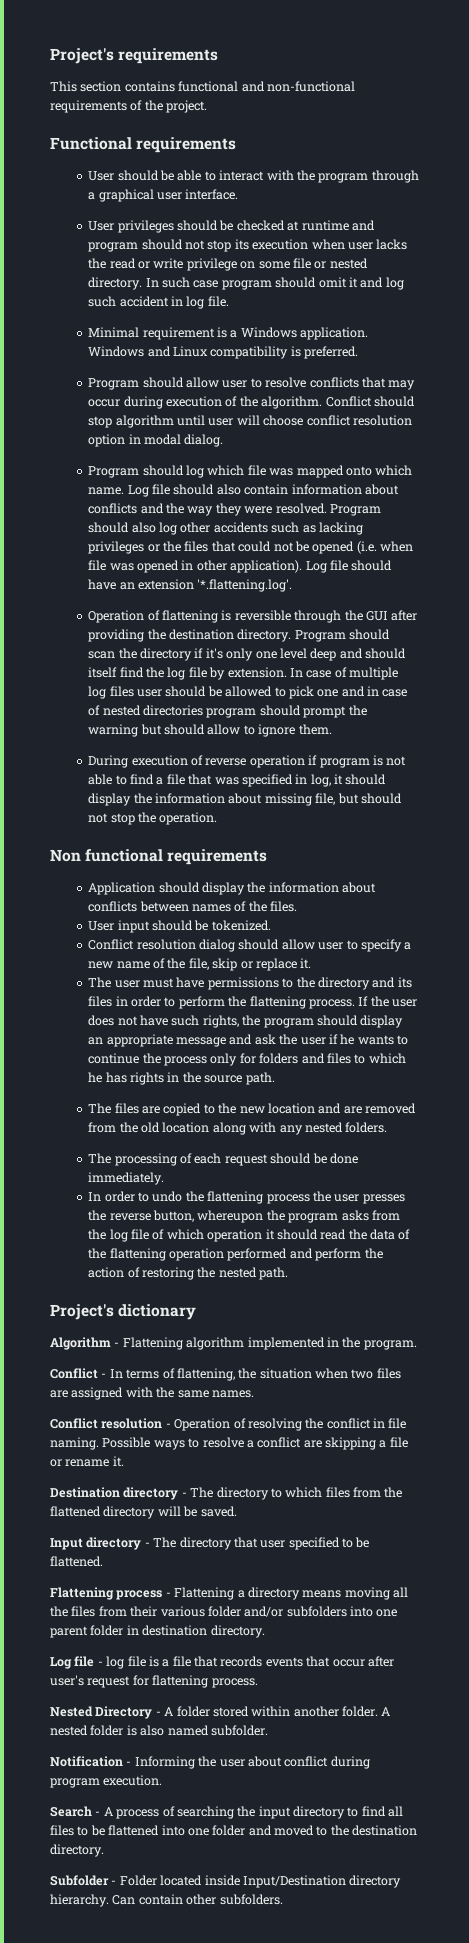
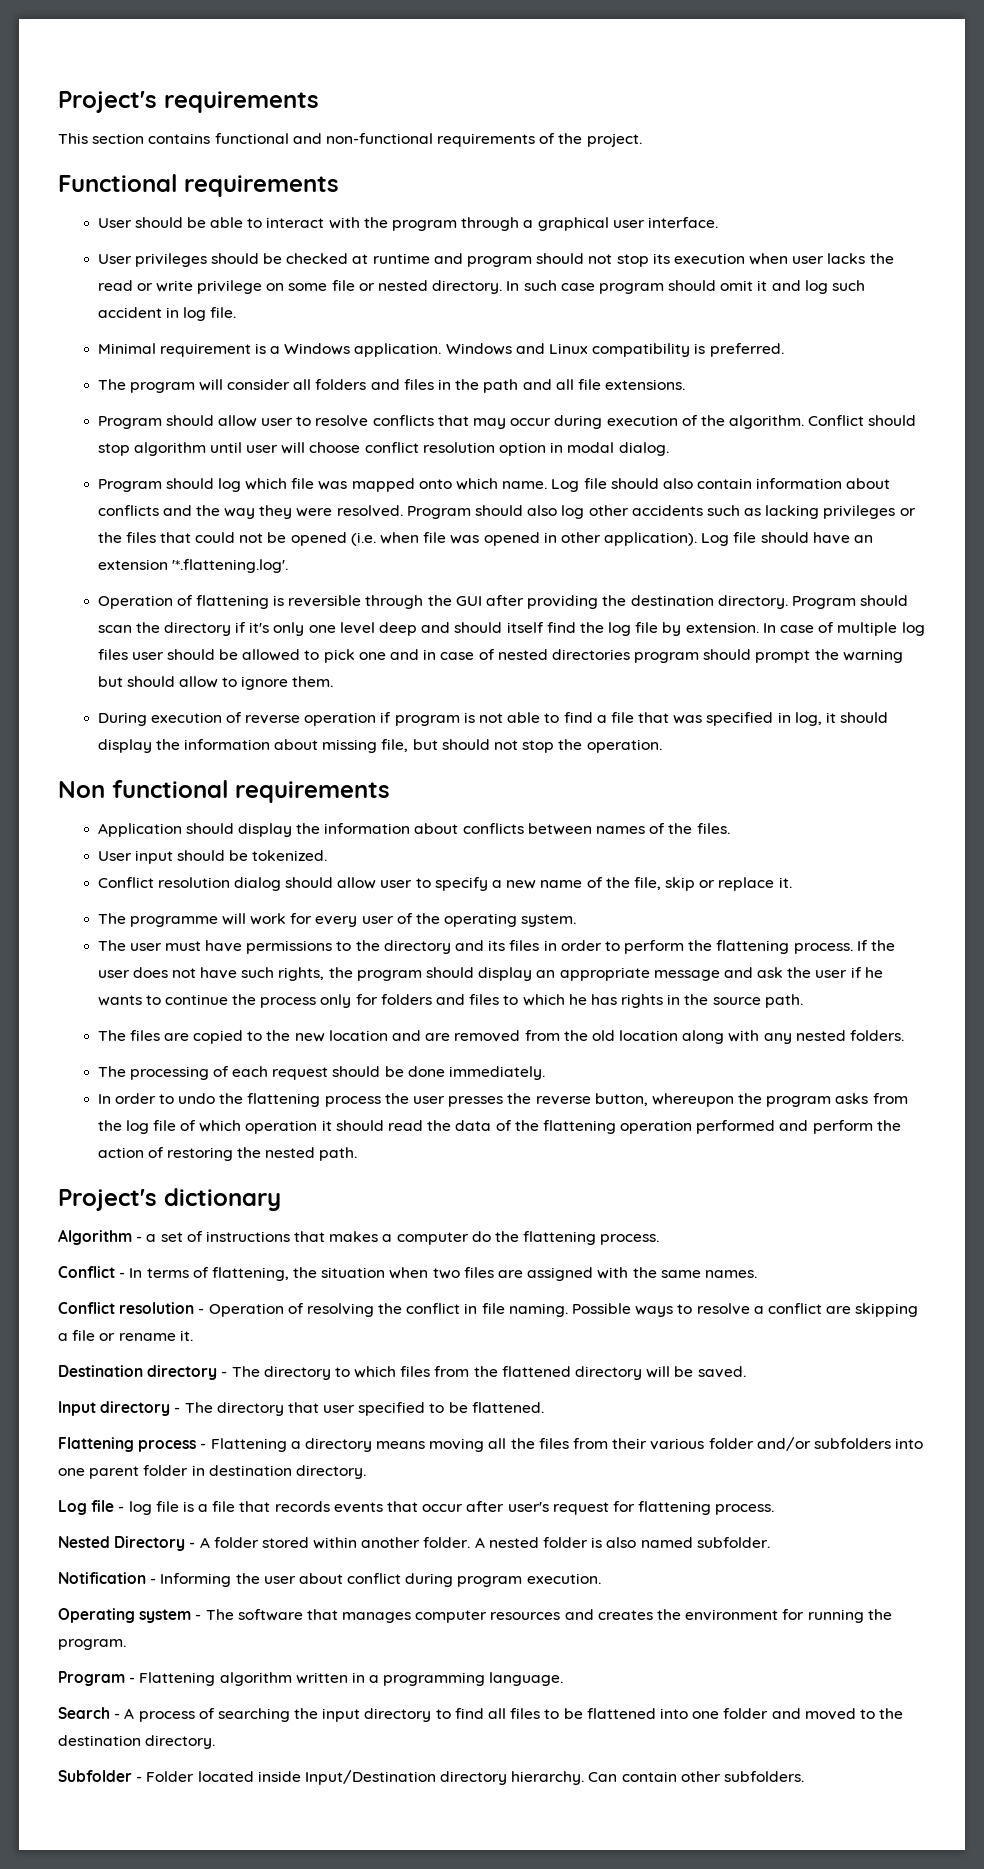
+ The program will consider all folders and files in the path and all file extensions.
+ The programme will work for every user of the operating system.
- Algorithm - Flattening algorithm implemented in the program.
+ Algorithm - a set of instructions that makes a computer do the flattening process.
+ Operating system - The software that manages computer resources and creates the environment for running the program.
+ Program - Flattening algorithm written in a programming language.

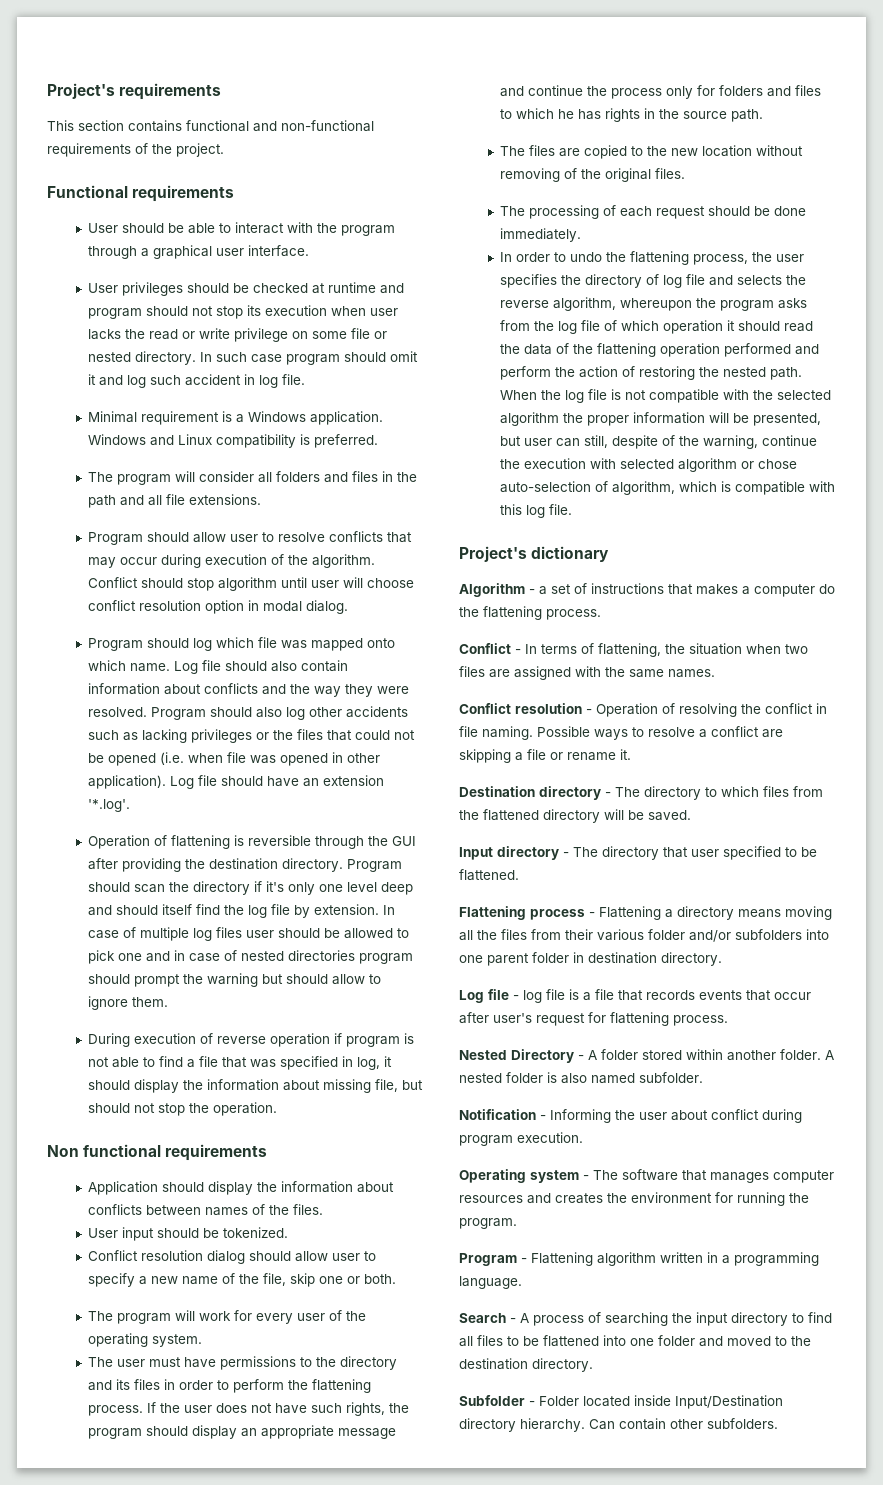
- Log file should have an extension '*.flattening.log'.
+ Log file should have an extension '*.log'.
- Conflict resolution dialog should allow user to specify a new name of the file, skip or replace it.
- The programme will work for every user of the operating system.
+ Conflict resolution dialog should allow user to specify a new name of the file, skip one or both.
+ The program will work for every user of the operating system.
- If the user does not have such rights, the program should display an appropriate message and ask the user if he wants to continue the process only for folders and files to which he has rights in the source path.
+ If the user does not have such rights, the program should display an appropriate message and continue the process only for folders and files to which he has rights in the source path.
- The files are copied to the new location and are removed from the old location along with any nested folders.
+ The files are copied to the new location without removing of the original files.
- In order to undo the flattening process the user presses the reverse button, whereupon the program asks from the log file of which operation it should read the data of the flattening operation performed and perform the action of restoring the nested path.
+ In order to undo the flattening process, the user specifies the directory of log file and selects the reverse algorithm, whereupon the program asks from the log file of which operation it should read the data of the flattening operation performed and perform the action of restoring the nested path. When the log file is not compatible with the selected algorithm the proper information will be presented, but user can still, despite of the warning, continue the execution with selected algorithm or chose auto-selection of algorithm, which is compatible with this log file.

